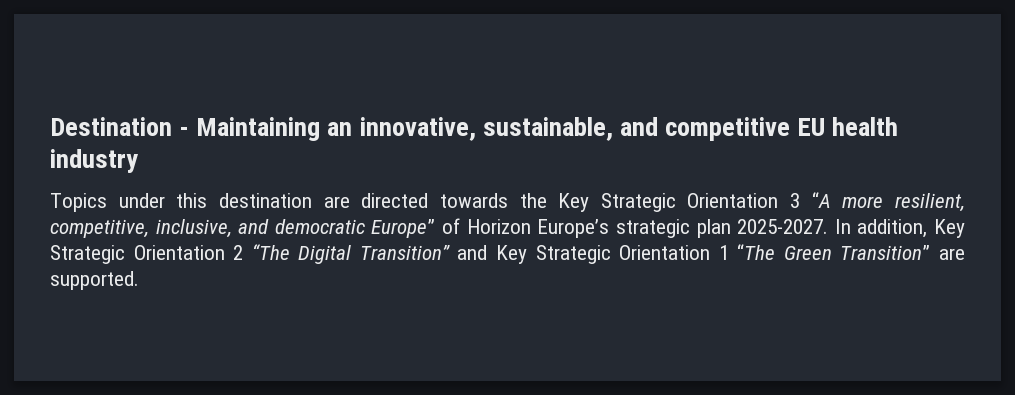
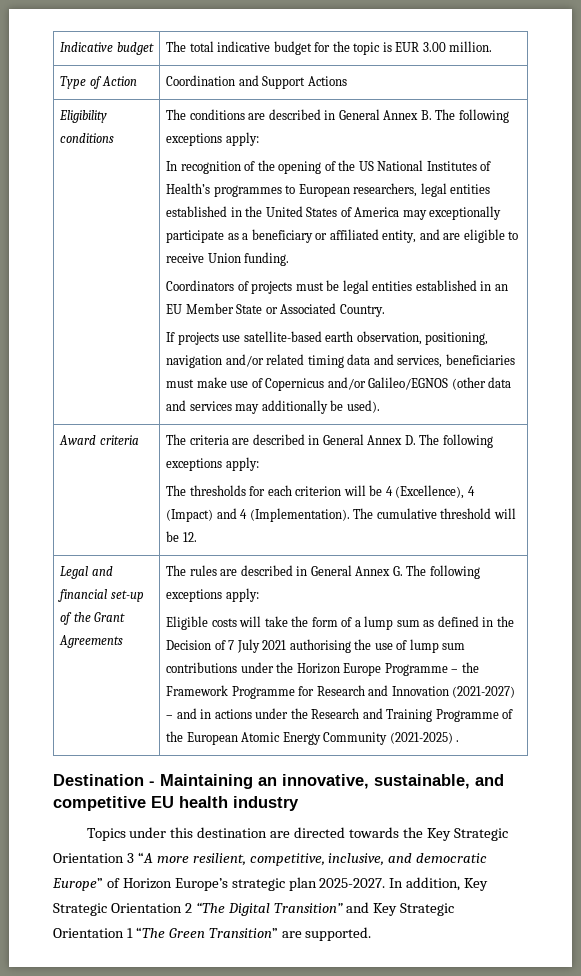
+ Indicative budget | The total indicative budget for the topic is EUR 3.00 million.
+ Type of Action | Coordination and Support Actions
+ Eligibility conditions | The conditions are described in General Annex B. The following exceptions apply:
+ In recognition of the opening of the US National Institutes of Health’s programmes to European researchers, legal entities established in the United States of America may exceptionally participate as a beneficiary or affiliated entity, and are eligible to receive Union funding.
+ Coordinators of projects must be legal entities established in an EU Member State or Associated Country.
+ If projects use satellite-based earth observation, positioning, navigation and/or related timing data and services, beneficiaries must make use of Copernicus and/or Galileo/EGNOS (other data and services may additionally be used).
+ Award criteria | The criteria are described in General Annex D. The following exceptions apply:
+ The thresholds for each criterion will be 4 (Excellence), 4 (Impact) and 4 (Implementation). The cumulative threshold will be 12.
+ Legal and financial set-up of the Grant Agreements | The rules are described in General Annex G. The following exceptions apply:
+ Eligible costs will take the form of a lump sum as defined in the Decision of 7 July 2021 authorising the use of lump sum contributions under the Horizon Europe Programme – the Framework Programme for Research and Innovation (2021-2027) – and in actions under the Research and Training Programme of the European Atomic Energy Community (2021-2025) .

